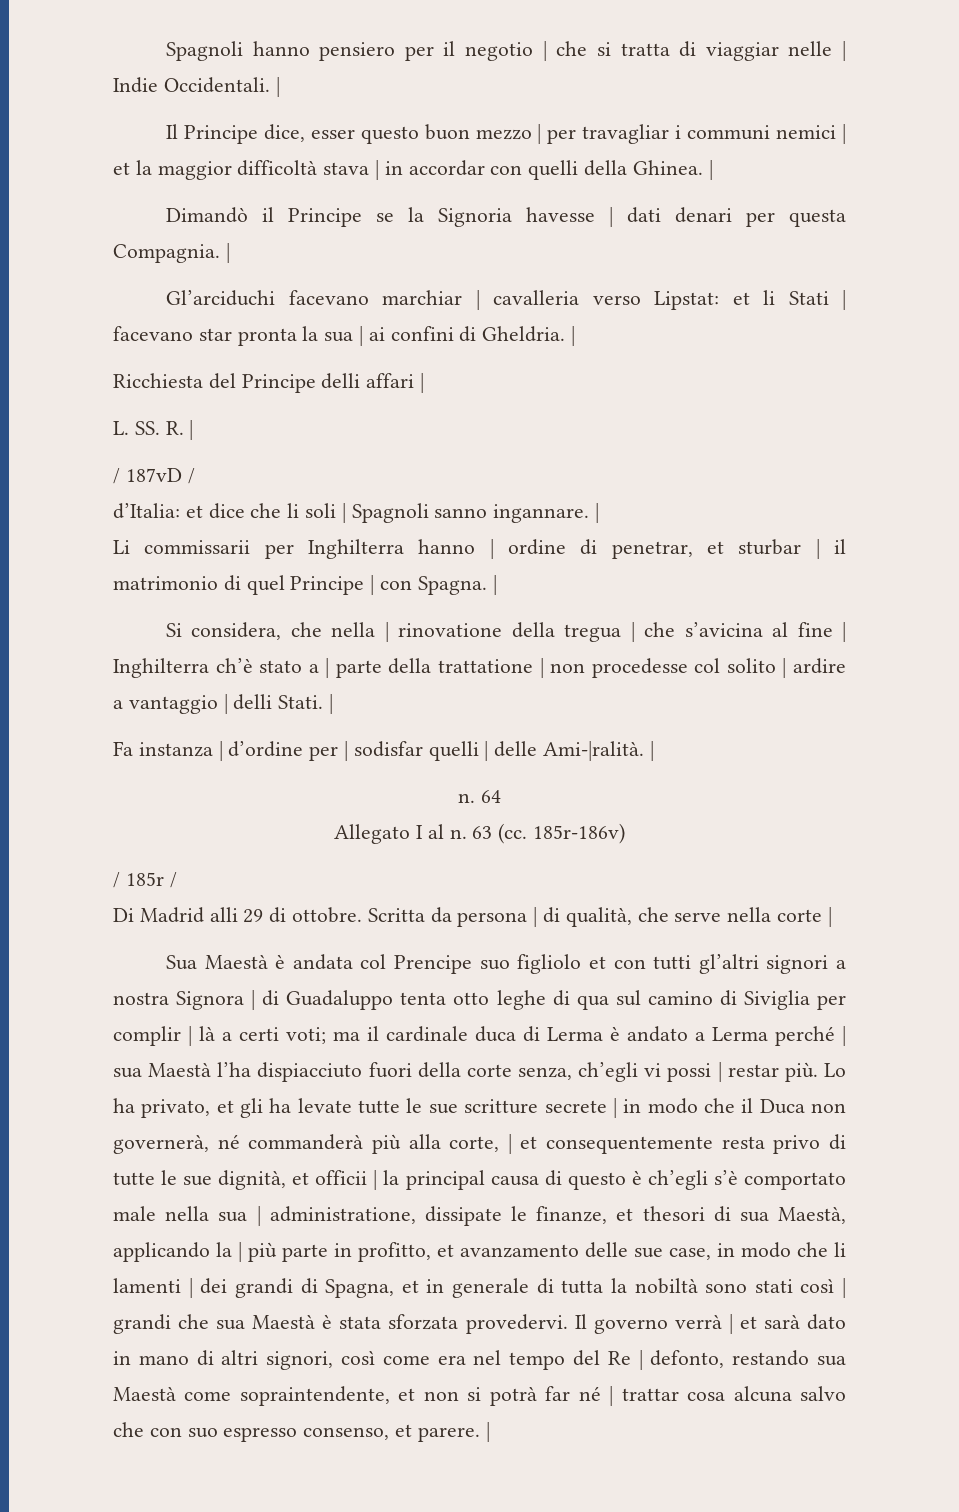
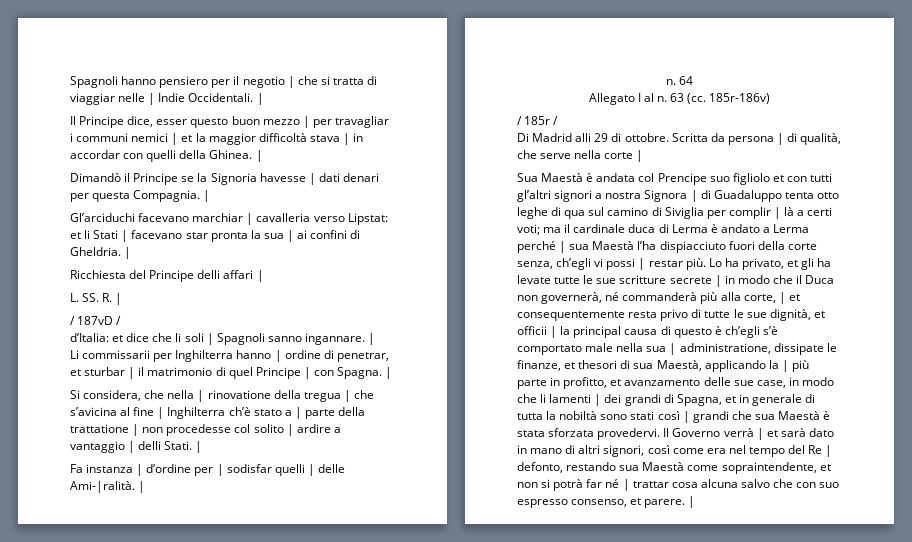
- Il governo verrà | et sarà dato in mano di altri signori, così come era nel tempo del Re | defonto, restando sua Maestà come sopraintendente, et non si potrà far né | trattar cosa alcuna salvo che con suo espresso consenso, et parere.
+ Il Governo verrà | et sarà dato in mano di altri signori, così come era nel tempo del Re | defonto, restando sua Maestà come sopraintendente, et non si potrà far né | trattar cosa alcuna salvo che con suo espresso consenso, et parere.

